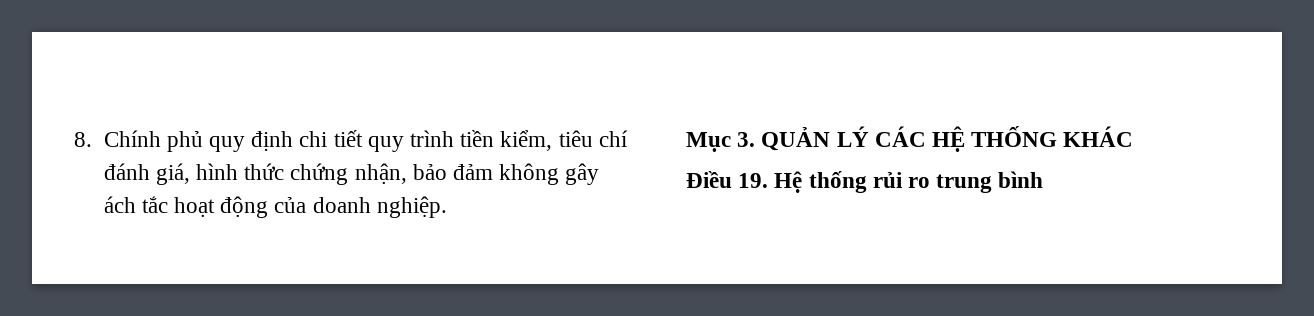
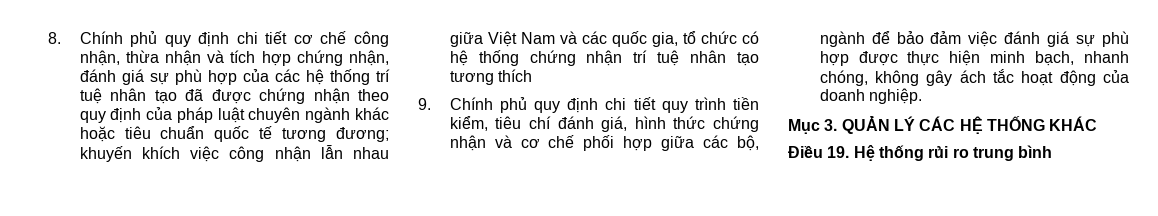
- 8. Chính phủ quy định chi tiết quy trình tiền kiểm, tiêu chí đánh giá, hình thức chứng nhận, bảo đảm không gây ách tắc hoạt động của doanh nghiệp.
+ 8. Chính phủ quy định chi tiết cơ chế công nhận, thừa nhận và tích hợp chứng nhận, đánh giá sự phù hợp của các hệ thống trí tuệ nhân tạo đã được chứng nhận theo quy định của pháp luật chuyên ngành khác hoặc tiêu chuẩn quốc tế tương đương; khuyến khích việc công nhận lẫn nhau giữa Việt Nam và các quốc gia, tổ chức có hệ thống chứng nhận trí tuệ nhân tạo tương thích
+ 9. Chính phủ quy định chi tiết quy trình tiền kiểm, tiêu chí đánh giá, hình thức chứng nhận và cơ chế phối hợp giữa các bộ, ngành để bảo đảm việc đánh giá sự phù hợp được thực hiện minh bạch, nhanh chóng, không gây ách tắc hoạt động của doanh nghiệp.

